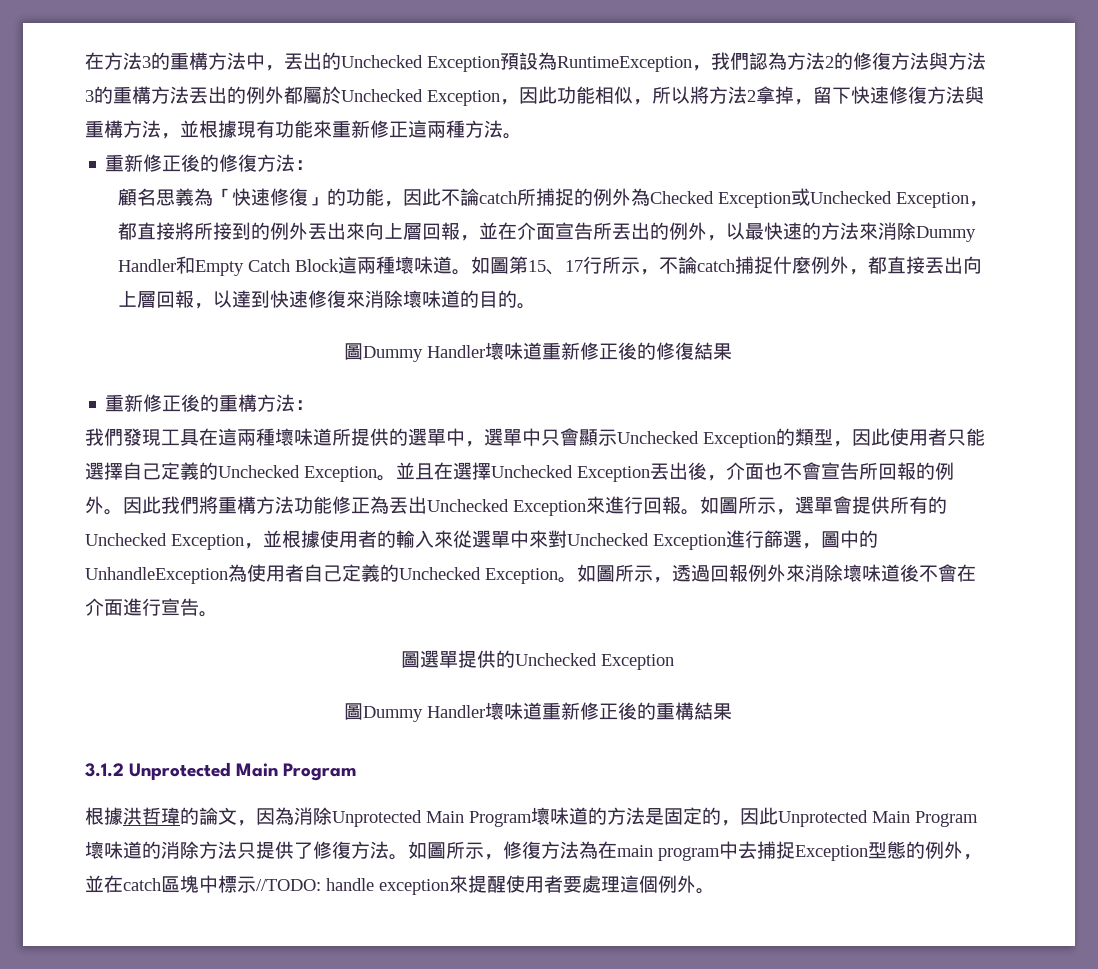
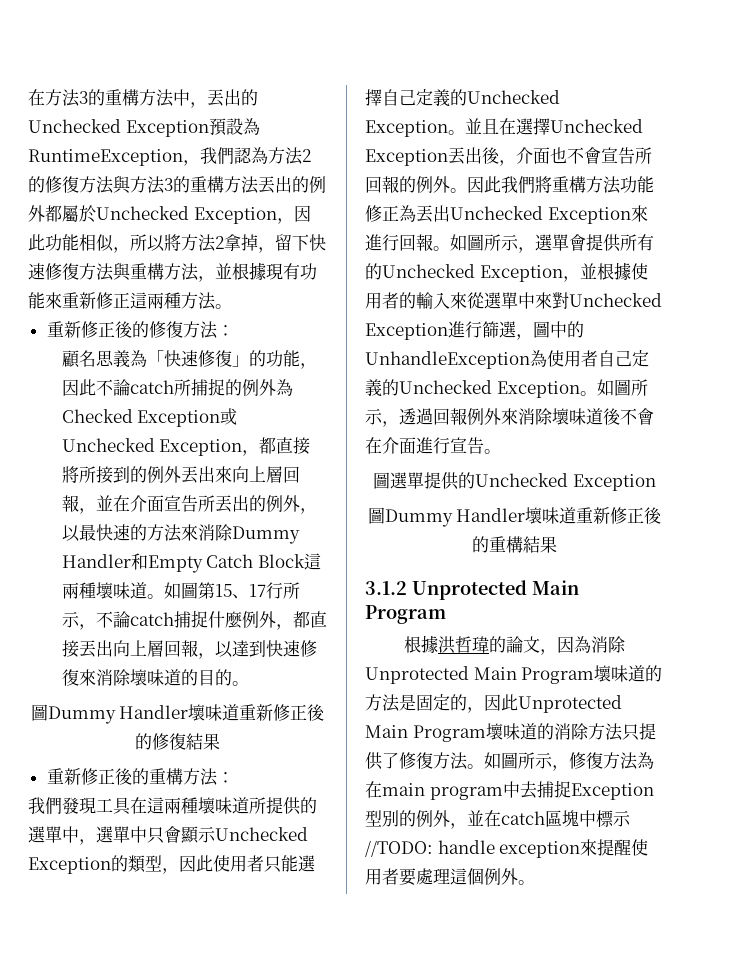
- 如圖所示，修復方法為在main program中去捕捉Exception型態的例外，並在catch區塊中標示//TODO: handle exception來提醒使用者要處理這個例外。
+ 如圖所示，修復方法為在main program中去捕捉Exception型別的例外，並在catch區塊中標示//TODO: handle exception來提醒使用者要處理這個例外。

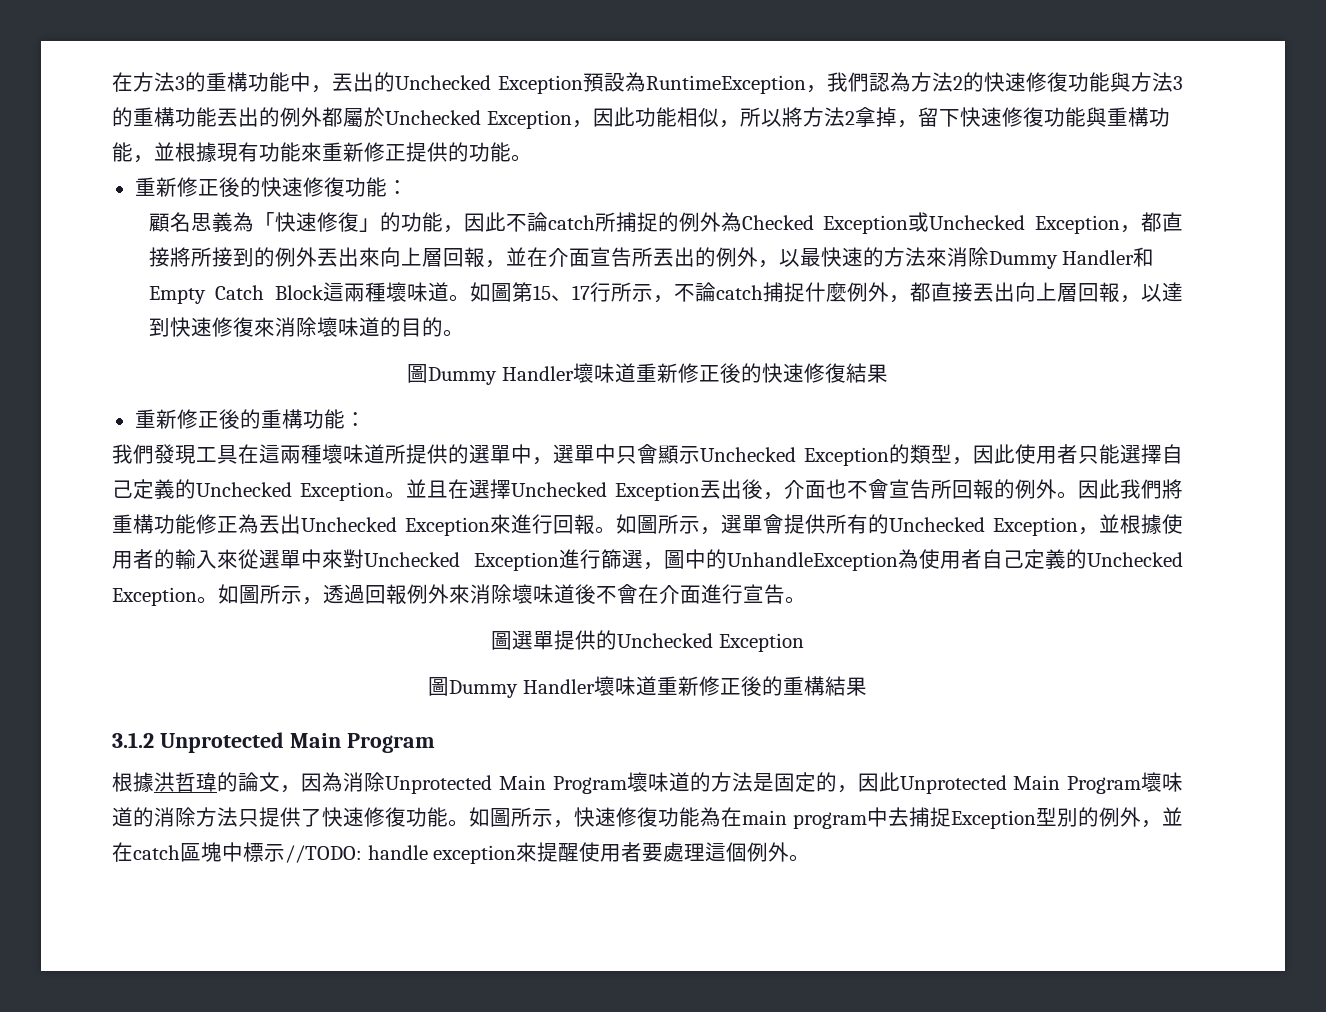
- 在方法3的重構方法中，丟出的Unchecked Exception預設為RuntimeException，我們認為方法2的修復方法與方法3的重構方法丟出的例外都屬於Unchecked Exception，因此功能相似，所以將方法2拿掉，留下快速修復方法與重構方法，並根據現有功能來重新修正這兩種方法。
+ 在方法3的重構功能中，丟出的Unchecked Exception預設為RuntimeException，我們認為方法2的快速修復功能與方法3的重構功能丟出的例外都屬於Unchecked Exception，因此功能相似，所以將方法2拿掉，留下快速修復功能與重構功能，並根據現有功能來重新修正提供的功能。
- 重新修正後的修復方法：
+ 重新修正後的快速修復功能：
- 圖Dummy Handler壞味道重新修正後的修復結果
+ 圖Dummy Handler壞味道重新修正後的快速修復結果
- 重新修正後的重構方法：
+ 重新修正後的重構功能：
- 因此我們將重構方法功能修正為丟出Unchecked Exception來進行回報。
+ 因此我們將重構功能修正為丟出Unchecked Exception來進行回報。
- 根據洪哲瑋的論文，因為消除Unprotected Main Program壞味道的方法是固定的，因此Unprotected Main Program壞味道的消除方法只提供了修復方法。如圖所示，修復方法為在main program中去捕捉Exception型別的例外，並在catch區塊中標示//TODO: handle exception來提醒使用者要處理這個例外。
+ 根據洪哲瑋的論文，因為消除Unprotected Main Program壞味道的方法是固定的，因此Unprotected Main Program壞味道的消除方法只提供了快速修復功能。如圖所示，快速修復功能為在main program中去捕捉Exception型別的例外，並在catch區塊中標示//TODO: handle exception來提醒使用者要處理這個例外。

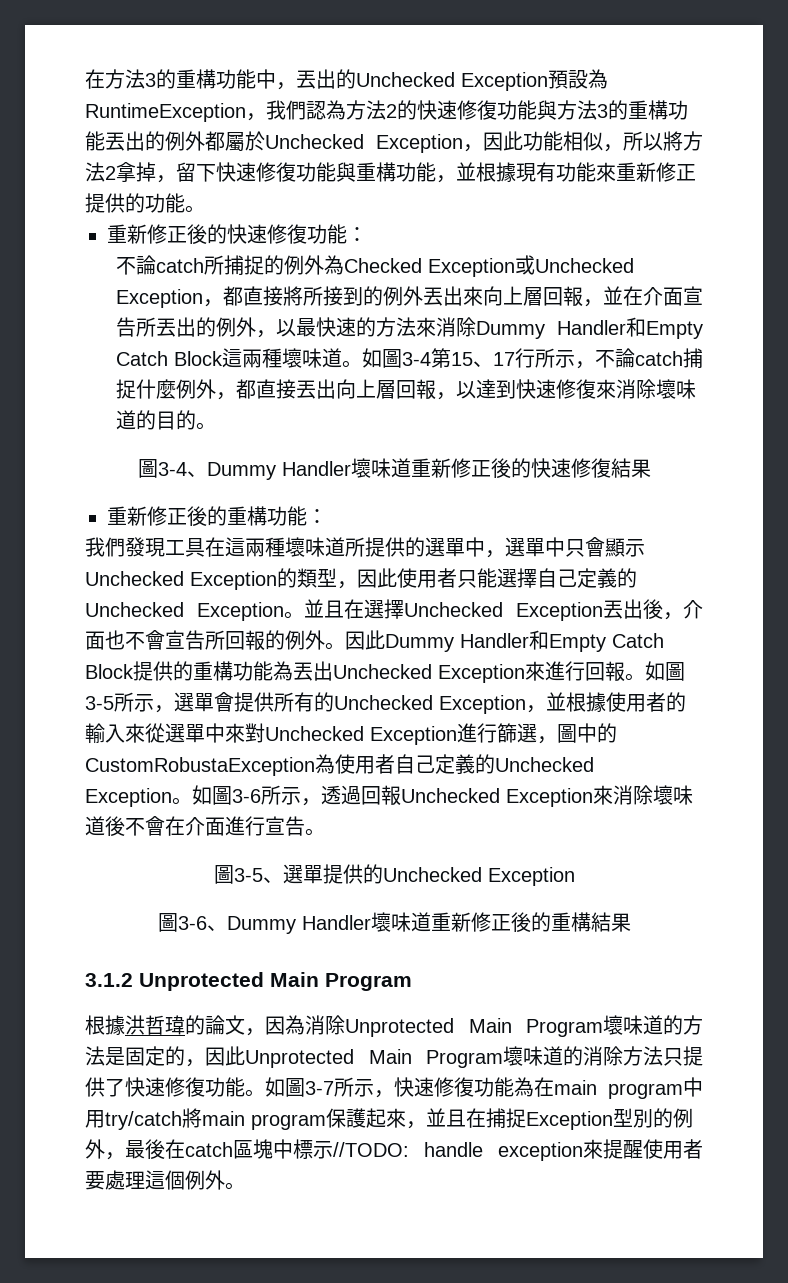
- 顧名思義為「快速修復」的功能，因此不論catch所捕捉的例外為Checked Exception或Unchecked Exception，都直接將所接到的例外丟出來向上層回報，並在介面宣告所丟出的例外，以最快速的方法來消除Dummy Handler和Empty Catch Block這兩種壞味道。
+ 不論catch所捕捉的例外為Checked Exception或Unchecked Exception，都直接將所接到的例外丟出來向上層回報，並在介面宣告所丟出的例外，以最快速的方法來消除Dummy Handler和Empty Catch Block這兩種壞味道。
- 如圖第15、17行所示，不論catch捕捉什麼例外，都直接丟出向上層回報，以達到快速修復來消除壞味道的目的。
+ 如圖3-4第15、17行所示，不論catch捕捉什麼例外，都直接丟出向上層回報，以達到快速修復來消除壞味道的目的。
- 圖Dummy Handler壞味道重新修正後的快速修復結果
+ 圖3-4、Dummy Handler壞味道重新修正後的快速修復結果
- 因此我們將重構功能修正為丟出Unchecked Exception來進行回報。
+ 因此Dummy Handler和Empty Catch Block提供的重構功能為丟出Unchecked Exception來進行回報。
- 如圖所示，選單會提供所有的Unchecked Exception，並根據使用者的輸入來從選單中來對Unchecked Exception進行篩選，圖中的UnhandleException為使用者自己定義的Unchecked Exception。
+ 如圖3-5所示，選單會提供所有的Unchecked Exception，並根據使用者的輸入來從選單中來對Unchecked Exception進行篩選，圖中的CustomRobustaException為使用者自己定義的Unchecked Exception。
- 如圖所示，透過回報例外來消除壞味道後不會在介面進行宣告。
+ 如圖3-6所示，透過回報Unchecked Exception來消除壞味道後不會在介面進行宣告。
- 圖選單提供的Unchecked Exception
+ 圖3-5、選單提供的Unchecked Exception
- 圖Dummy Handler壞味道重新修正後的重構結果
+ 圖3-6、Dummy Handler壞味道重新修正後的重構結果
- 如圖所示，快速修復功能為在main program中去捕捉Exception型別的例外，並在catch區塊中標示//TODO: handle exception來提醒使用者要處理這個例外。
+ 如圖3-7所示，快速修復功能為在main program中用try/catch將main program保護起來，並且在捕捉Exception型別的例外，最後在catch區塊中標示//TODO: handle exception來提醒使用者要處理這個例外。

